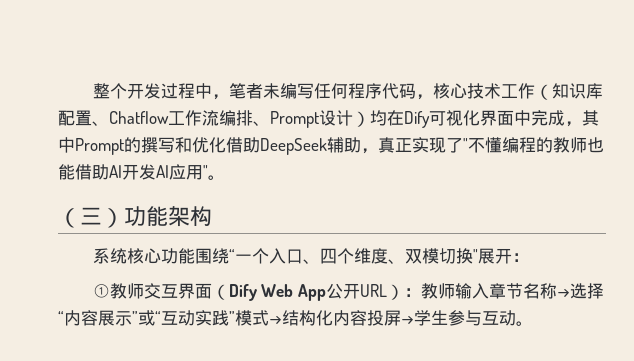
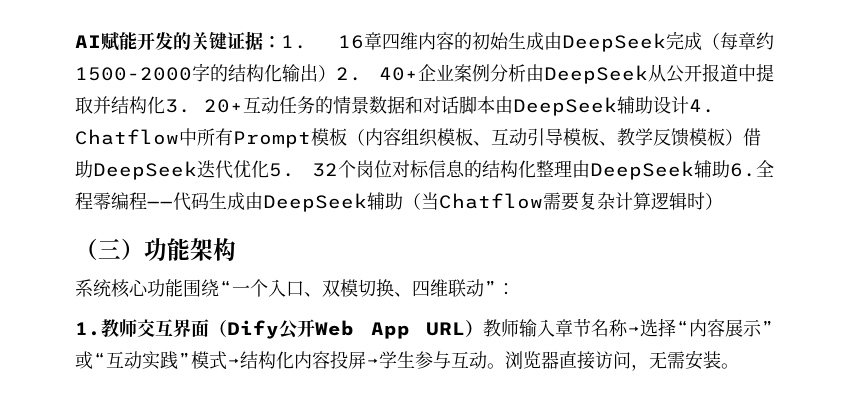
- 整个开发过程中，笔者未编写任何程序代码，核心技术工作（知识库配置、Chatflow工作流编排、Prompt设计）均在Dify可视化界面中完成，其中Prompt的撰写和优化借助DeepSeek辅助，真正实现了"不懂编程的教师也能借助AI开发AI应用"。
+ AI赋能开发的关键证据：1. 16章四维内容的初始生成由DeepSeek完成（每章约1500-2000字的结构化输出）2. 40+企业案例分析由DeepSeek从公开报道中提取并结构化3. 20+互动任务的情景数据和对话脚本由DeepSeek辅助设计4. Chatflow中所有Prompt模板（内容组织模板、互动引导模板、教学反馈模板）借助DeepSeek迭代优化5. 32个岗位对标信息的结构化整理由DeepSeek辅助6.全程零编程——代码生成由DeepSeek辅助（当Chatflow需要复杂计算逻辑时）
- 系统核心功能围绕“一个入口、四个维度、双模切换"展开：
+ 系统核心功能围绕“一个入口、双模切换、四维联动”：
- ①教师交互界面（Dify Web App公开URL）：教师输入章节名称→选择“内容展示”或“互动实践”模式→结构化内容投屏→学生参与互动。
+ 1.教师交互界面（Dify公开Web App URL）教师输入章节名称→选择“内容展示”或“互动实践”模式→结构化内容投屏→学生参与互动。
+ 浏览器直接访问，无需安装。

